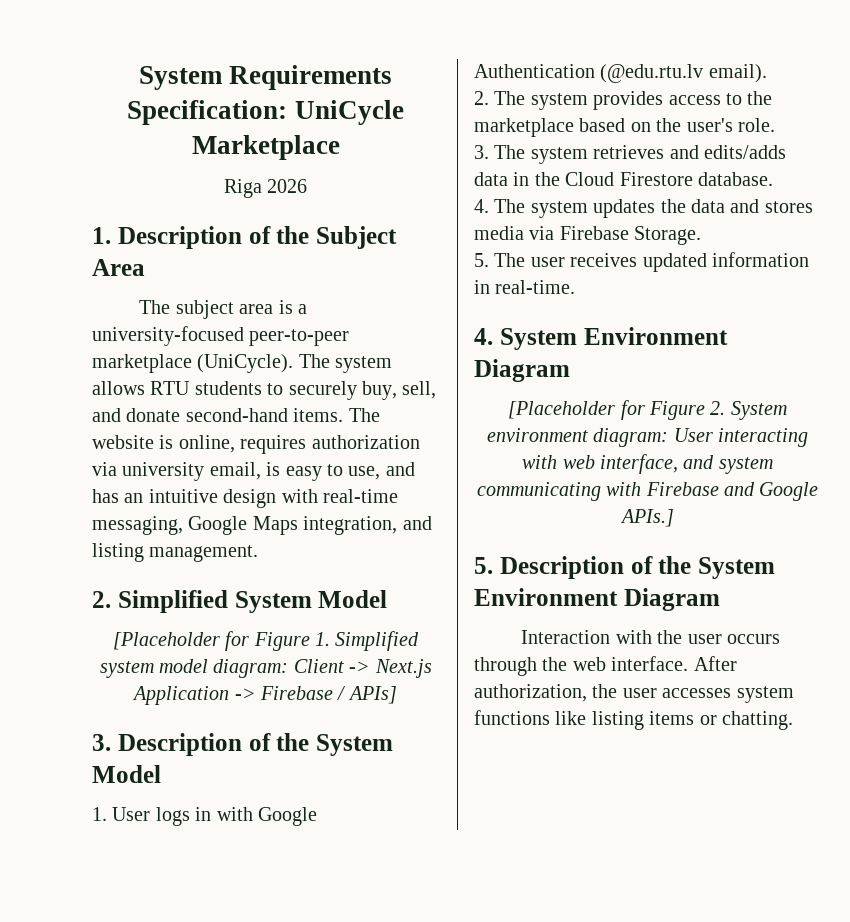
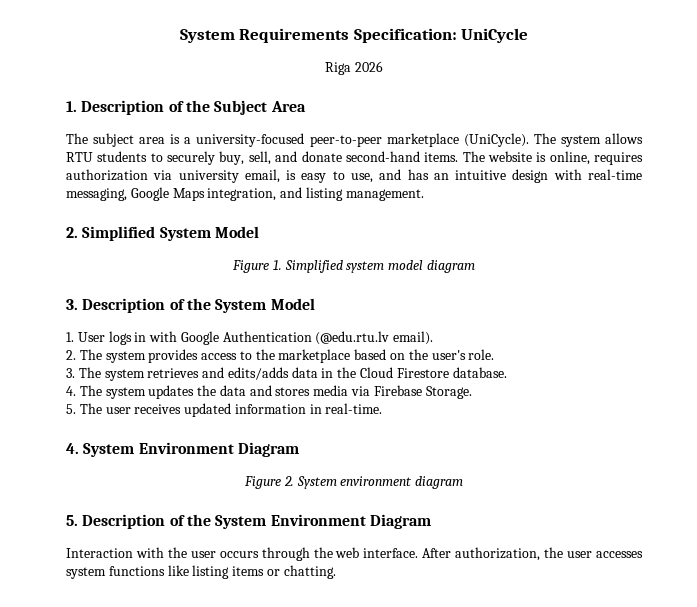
- System Requirements Specification: UniCycle Marketplace
+ System Requirements Specification: UniCycle
- [Placeholder for Figure 1. Simplified system model diagram: Client -> Next.js Application -> Firebase / APIs]
+ Figure 1. Simplified system model diagram
- [Placeholder for Figure 2. System environment diagram: User interacting with web interface, and system communicating with Firebase and Google APIs.]
+ Figure 2. System environment diagram

